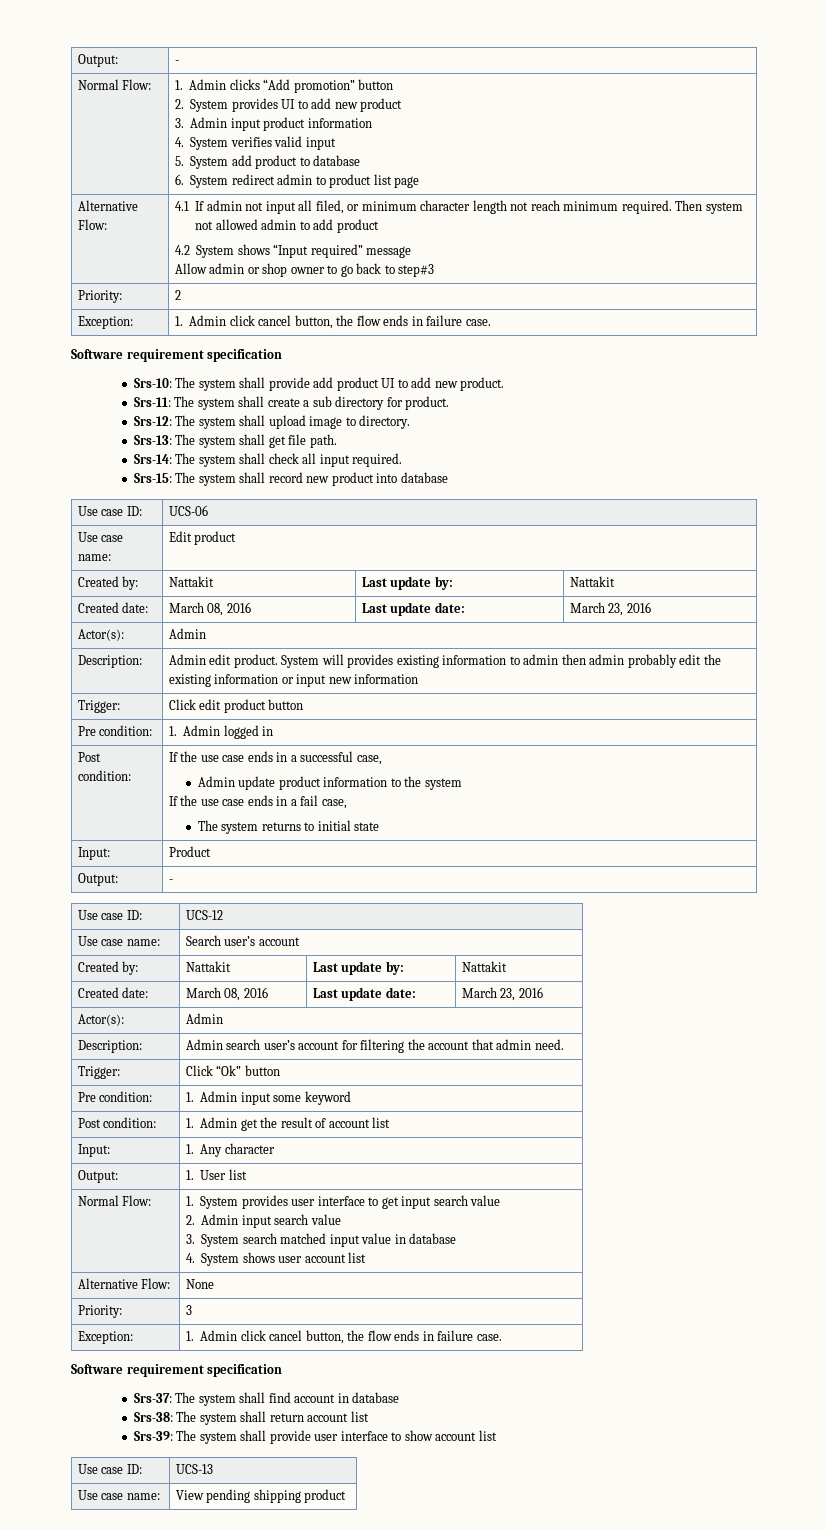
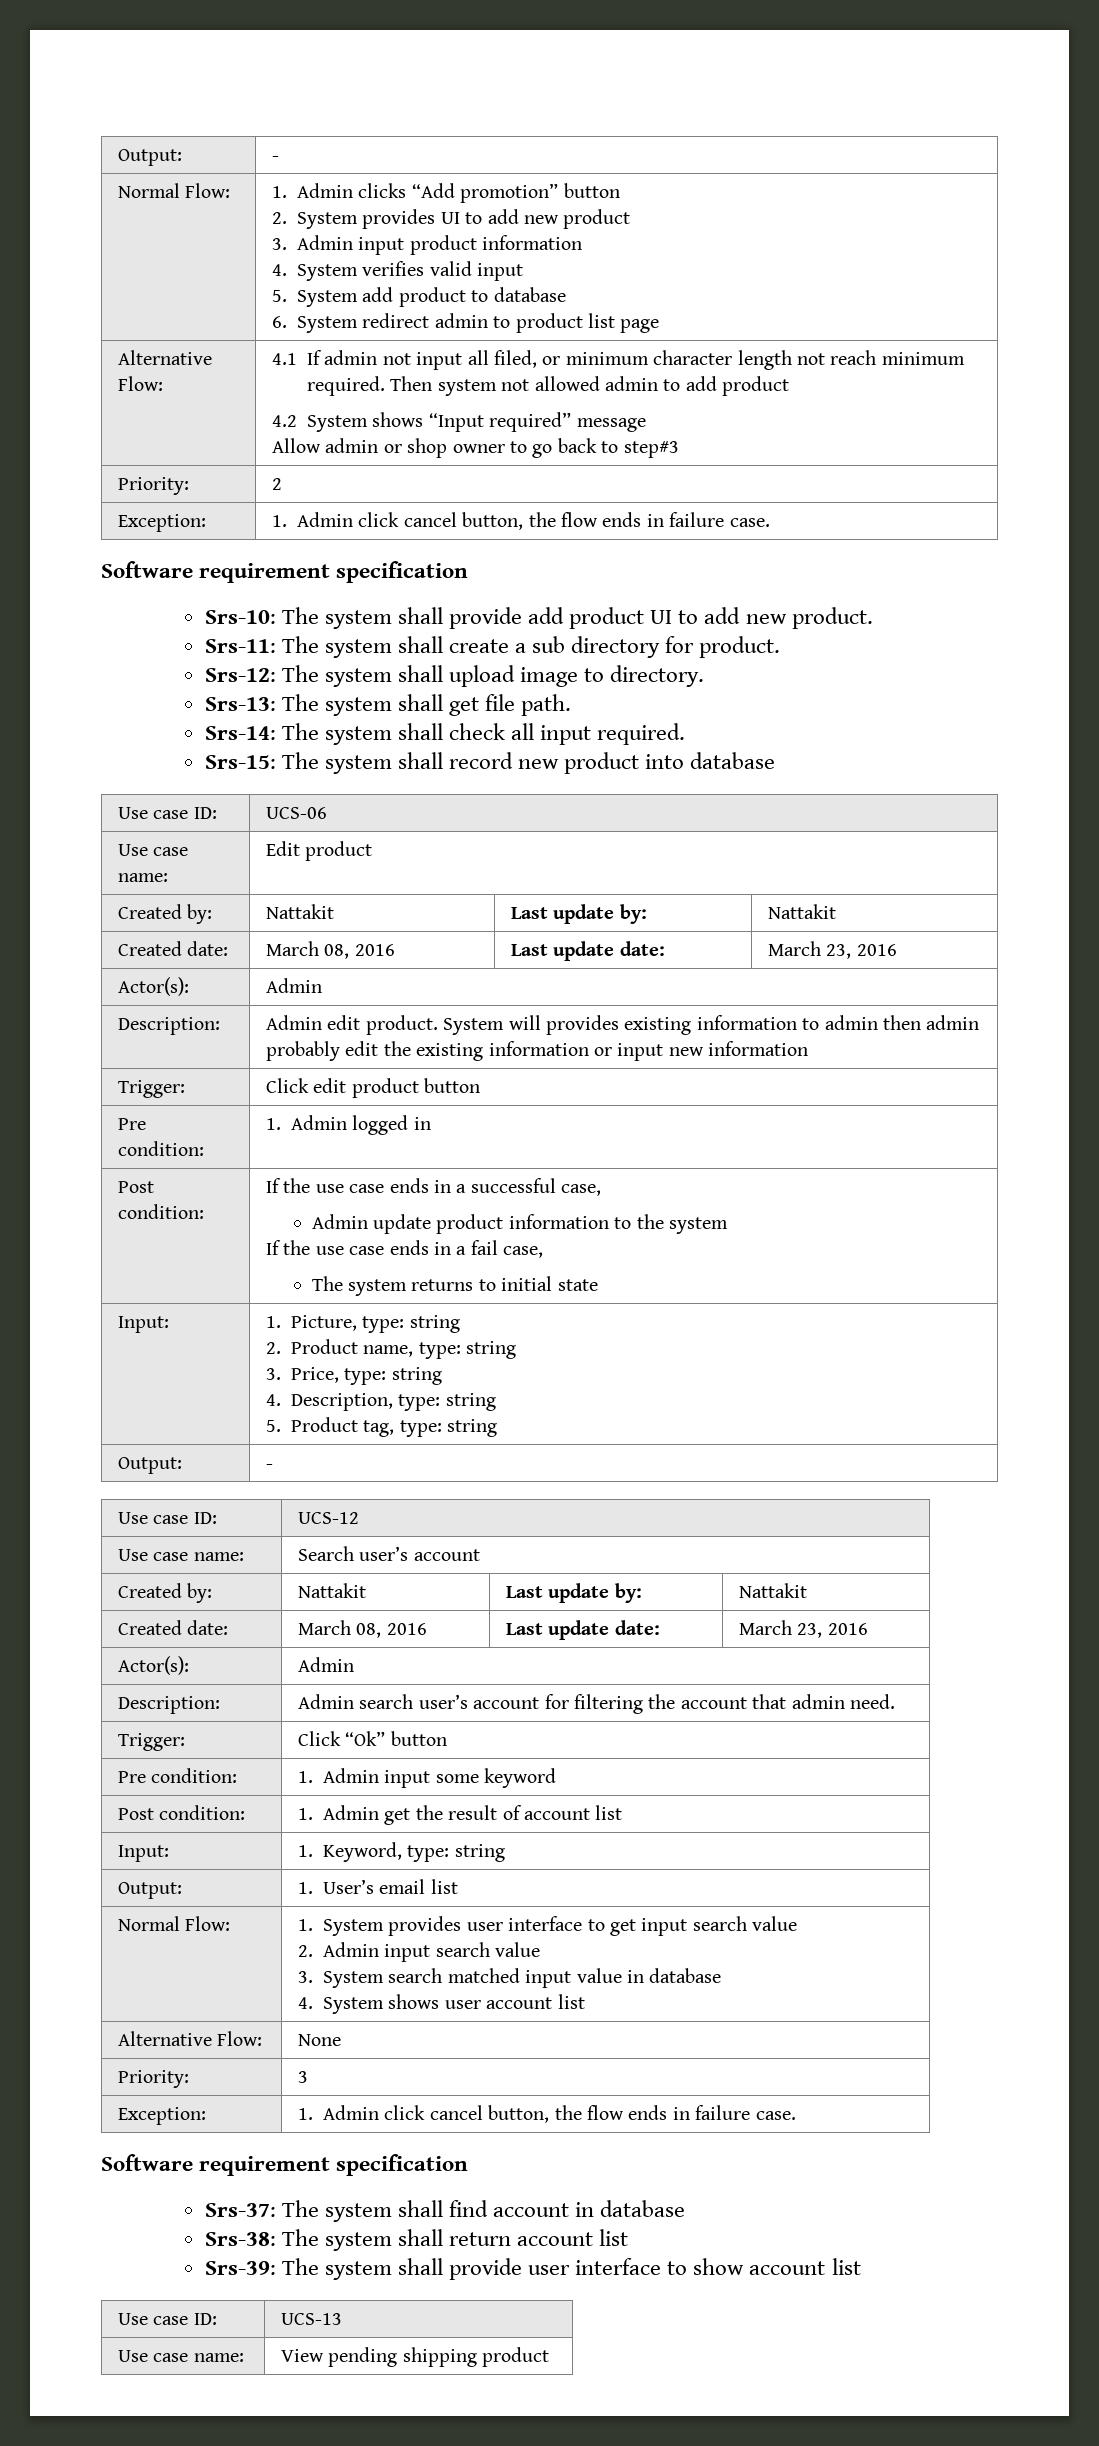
- Input: | Product
+ Input: | 1. Picture, type: string
+ 2. Product name, type: string
+ 3. Price, type: string
+ 4. Description, type: string
+ 5. Product tag, type: string
- Input: | 1. Any character
+ Input: | 1. Keyword, type: string
- Output: | 1. User list
+ Output: | 1. User’s email list

